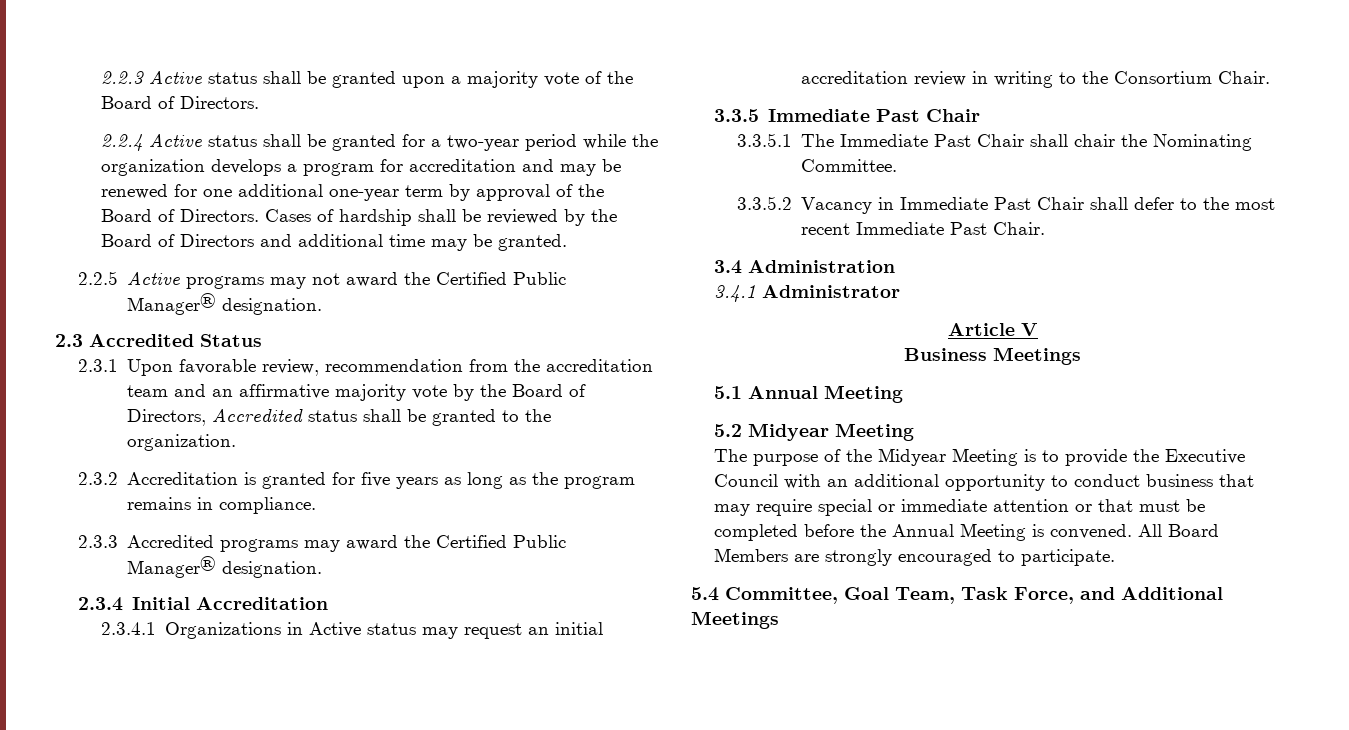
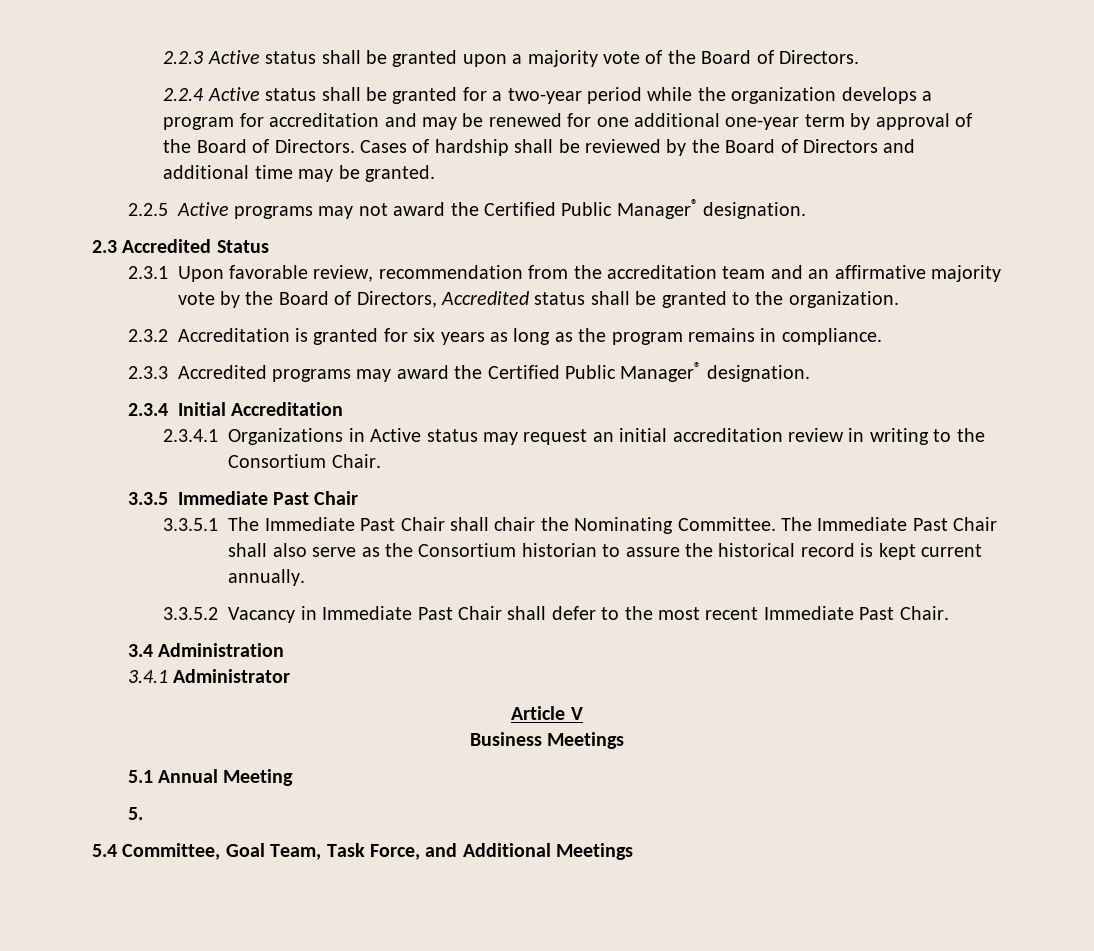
- 2.3.2 Accreditation is granted for five years as long as the program remains in compliance.
+ 2.3.2 Accreditation is granted for six years as long as the program remains in compliance.
+ The Immediate Past Chair shall also serve as the Consortium historian to assure the historical record is kept current annually.
- 5.2 Midyear Meeting
- The purpose of the Midyear Meeting is to provide the Executive Council with an additional opportunity to conduct business that may require special or immediate attention or that must be completed before the Annual Meeting is convened. All Board Members are strongly encouraged to participate.
+ 5.

